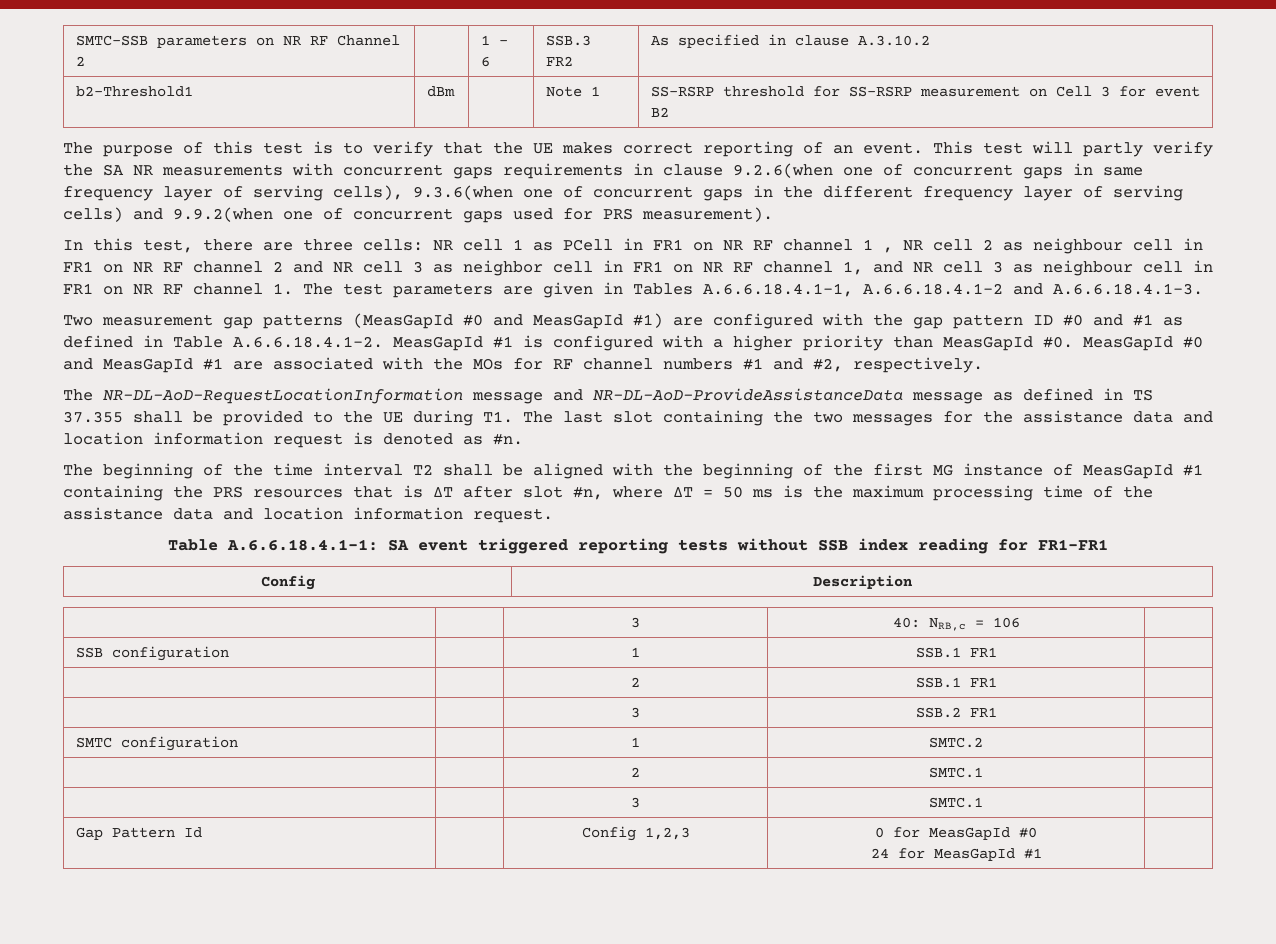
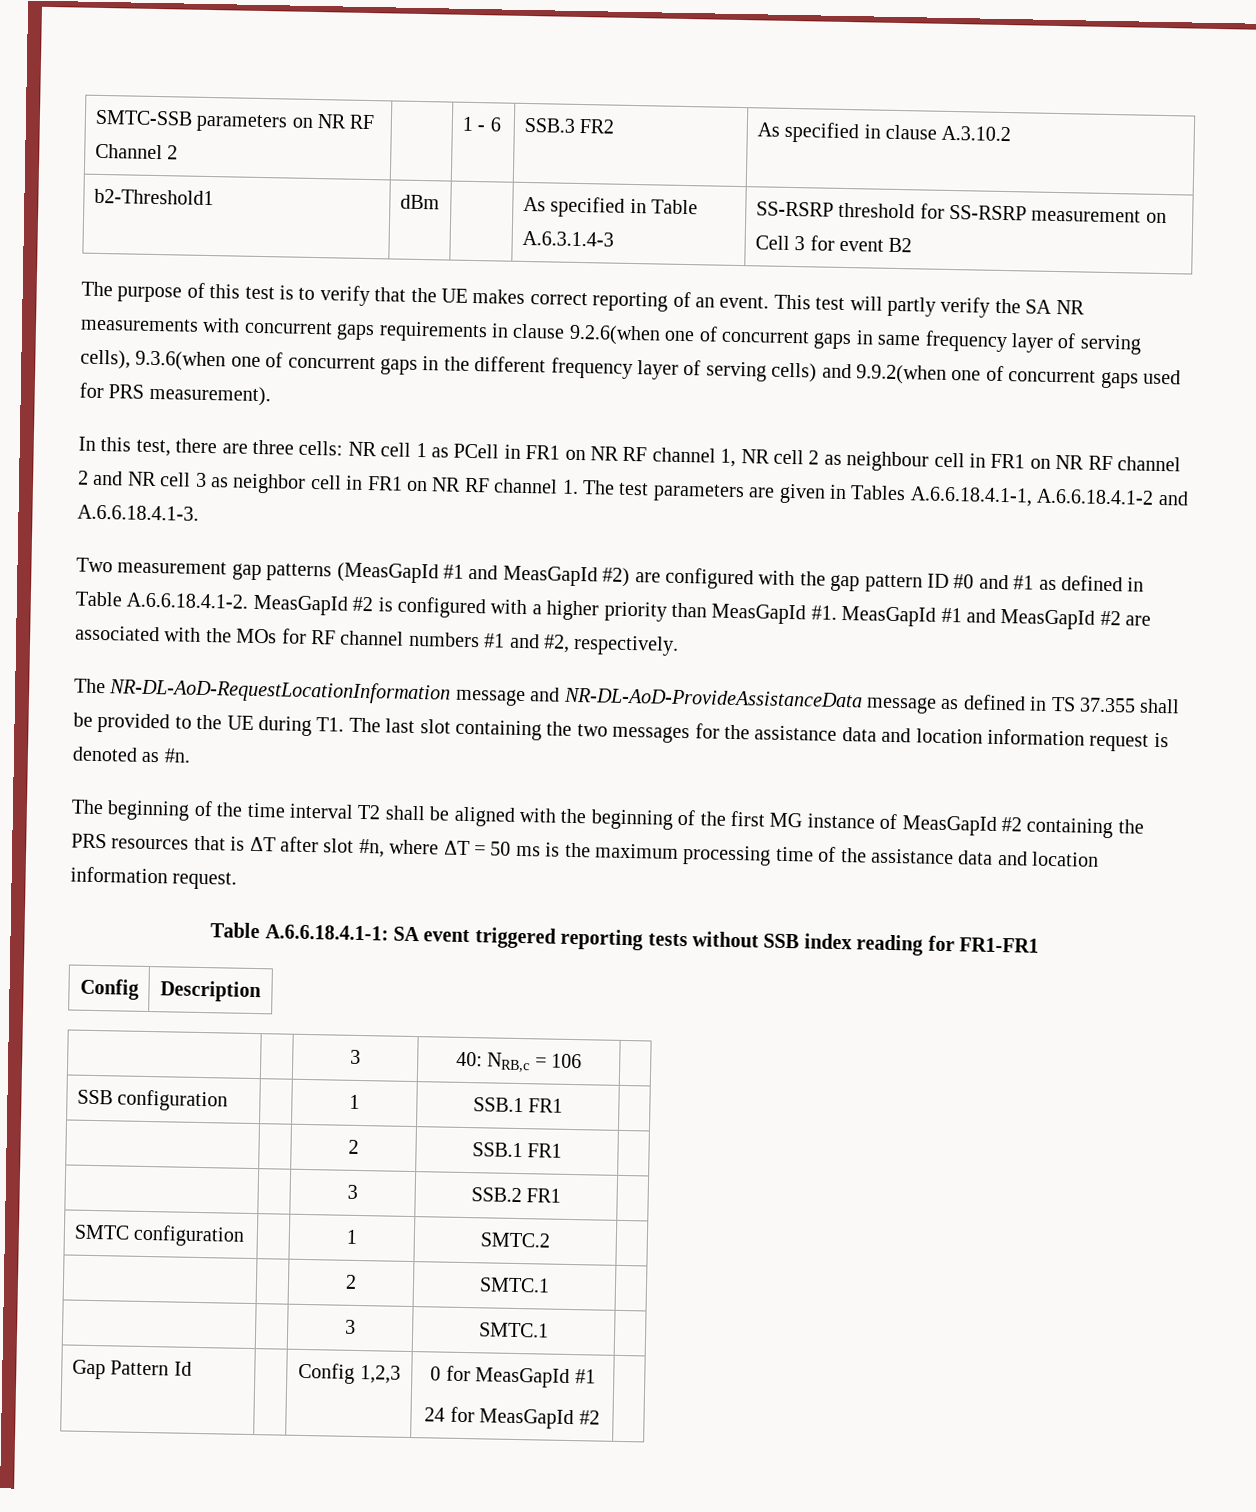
- b2-Threshold1 | dBm | | Note 1 | SS-RSRP threshold for SS-RSRP measurement on Cell 3 for event B2
+ b2-Threshold1 | dBm | | As specified in Table A.6.3.1.4-3 | SS-RSRP threshold for SS-RSRP measurement on Cell 3 for event B2
- In this test, there are three cells: NR cell 1 as PCell in FR1 on NR RF channel 1 , NR cell 2 as neighbour cell in FR1 on NR RF channel 2 and NR cell 3 as neighbor cell in FR1 on NR RF channel 1, and NR cell 3 as neighbour cell in FR1 on NR RF channel 1. The test parameters are given in Tables A.6.6.18.4.1-1, A.6.6.18.4.1-2 and A.6.6.18.4.1-3.
+ In this test, there are three cells: NR cell 1 as PCell in FR1 on NR RF channel 1, NR cell 2 as neighbour cell in FR1 on NR RF channel 2 and NR cell 3 as neighbor cell in FR1 on NR RF channel 1. The test parameters are given in Tables A.6.6.18.4.1-1, A.6.6.18.4.1-2 and A.6.6.18.4.1-3.
- Two measurement gap patterns (MeasGapId #0 and MeasGapId #1) are configured with the gap pattern ID #0 and #1 as defined in Table A.6.6.18.4.1-2. MeasGapId #1 is configured with a higher priority than MeasGapId #0. MeasGapId #0 and MeasGapId #1 are associated with the MOs for RF channel numbers #1 and #2, respectively.
+ Two measurement gap patterns (MeasGapId #1 and MeasGapId #2) are configured with the gap pattern ID #0 and #1 as defined in Table A.6.6.18.4.1-2. MeasGapId #2 is configured with a higher priority than MeasGapId #1. MeasGapId #1 and MeasGapId #2 are associated with the MOs for RF channel numbers #1 and #2, respectively.
- The beginning of the time interval T2 shall be aligned with the beginning of the first MG instance of MeasGapId #1 containing the PRS resources that is ΔT after slot #n, where ΔT = 50 ms is the maximum processing time of the assistance data and location information request.
+ The beginning of the time interval T2 shall be aligned with the beginning of the first MG instance of MeasGapId #2 containing the PRS resources that is ΔT after slot #n, where ΔT = 50 ms is the maximum processing time of the assistance data and location information request.
- Gap Pattern Id | | Config 1,2,3 | 0 for MeasGapId #0
- 24 for MeasGapId #1 |
+ Gap Pattern Id | | Config 1,2,3 | 0 for MeasGapId #1
+ 24 for MeasGapId #2 |

